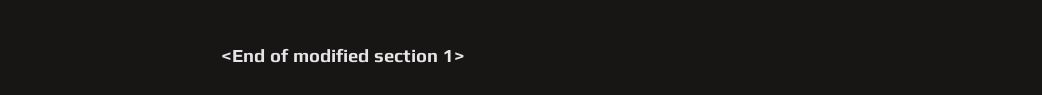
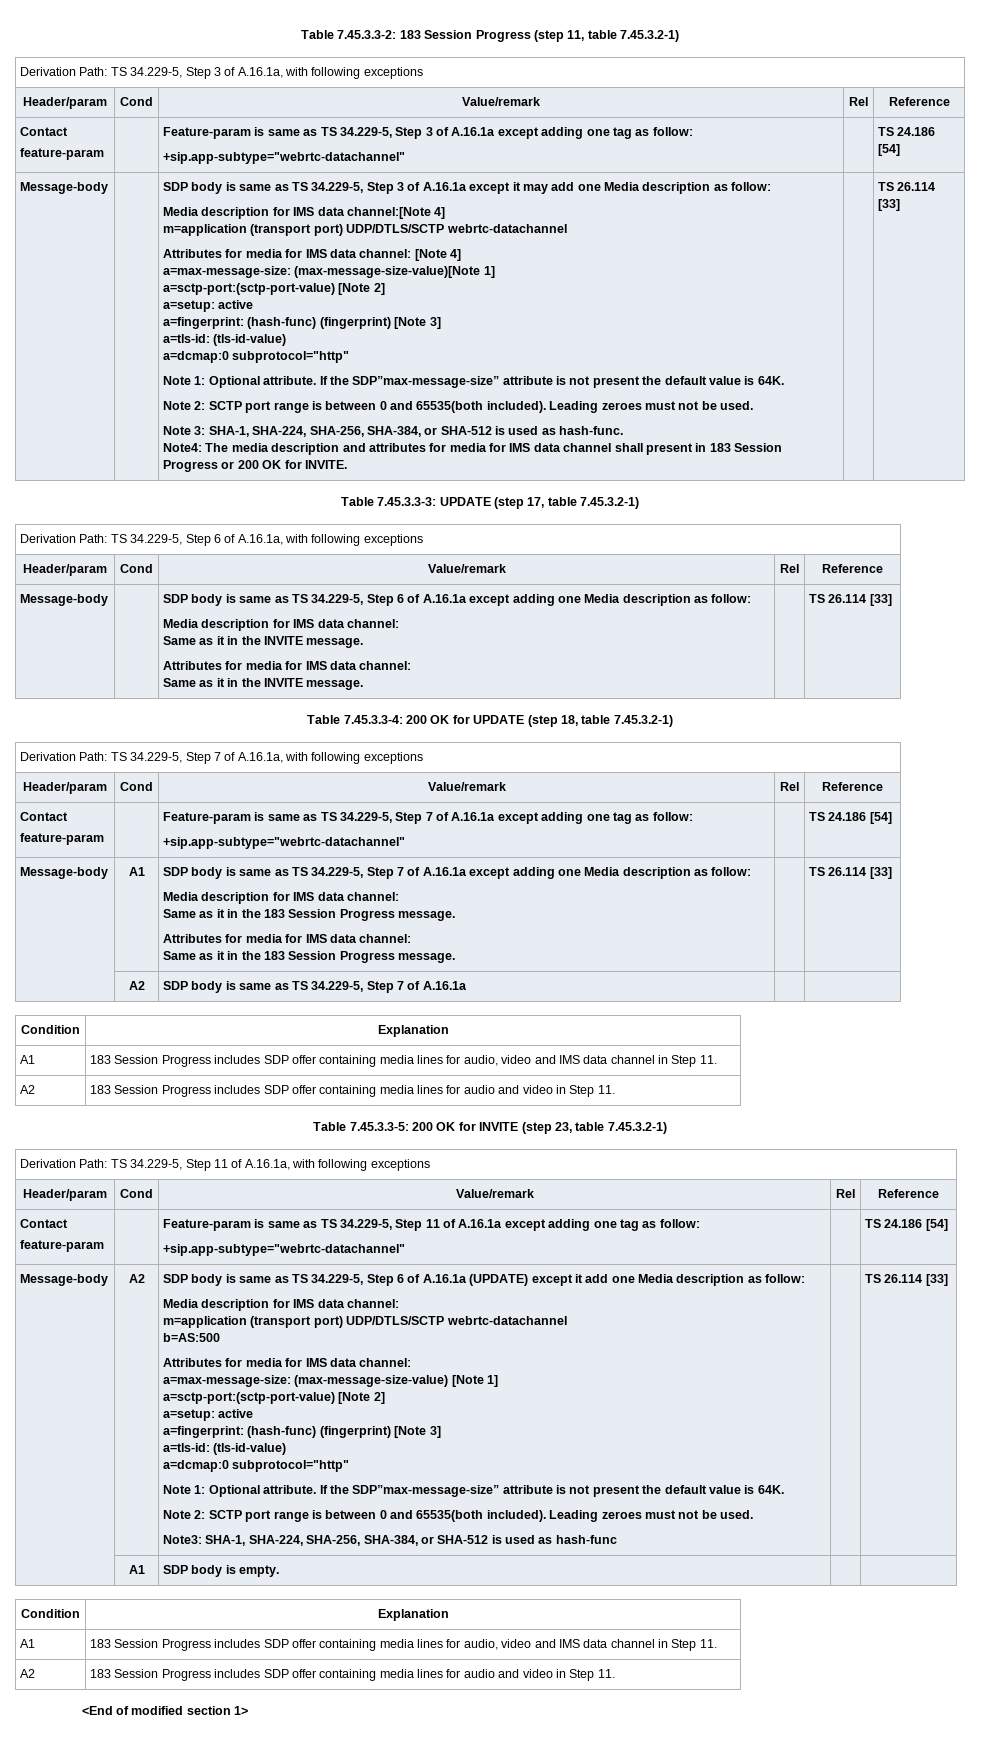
+ Table 7.45.3.3-2: 183 Session Progress (step 11, table 7.45.3.2-1)
+ Derivation Path: TS 34.229-5, Step 3 of A.16.1a, with following exceptions
+ Header/param | Cond | Value/remark | Rel | Reference
+ Contact
+ feature-param | | Feature-param is same as TS 34.229-5, Step 3 of A.16.1a except adding one tag as follow:
+ +sip.app-subtype="webrtc-datachannel" | | TS 24.186 [54]
+ Message-body | | SDP body is same as TS 34.229-5, Step 3 of A.16.1a except it may add one Media description as follow:
+ Media description for IMS data channel:[Note 4]
+ m=application (transport port) UDP/DTLS/SCTP webrtc-datachannel
+ Attributes for media for IMS data channel: [Note 4]
+ a=max-message-size: (max-message-size-value)[Note 1]
+ a=sctp-port:(sctp-port-value) [Note 2]
+ a=setup: active
+ a=fingerprint: (hash-func) (fingerprint) [Note 3]
+ a=tls-id: (tls-id-value)
+ a=dcmap:0 subprotocol="http"
+ Note 1: Optional attribute. If the SDP”max-message-size” attribute is not present the default value is 64K.
+ Note 2: SCTP port range is between 0 and 65535(both included). Leading zeroes must not be used.
+ Note 3: SHA-1, SHA-224, SHA-256, SHA-384, or SHA-512 is used as hash-func.
+ Note4: The media description and attributes for media for IMS data channel shall present in 183 Session Progress or 200 OK for INVITE. | | TS 26.114 [33]
+ Table 7.45.3.3-3: UPDATE (step 17, table 7.45.3.2-1)
+ Derivation Path: TS 34.229-5, Step 6 of A.16.1a, with following exceptions
+ Header/param | Cond | Value/remark | Rel | Reference
+ Message-body | | SDP body is same as TS 34.229-5, Step 6 of A.16.1a except adding one Media description as follow:
+ Media description for IMS data channel:
+ Same as it in the INVITE message.
+ Attributes for media for IMS data channel:
+ Same as it in the INVITE message. | | TS 26.114 [33]
+ Table 7.45.3.3-4: 200 OK for UPDATE (step 18, table 7.45.3.2-1)
+ Derivation Path: TS 34.229-5, Step 7 of A.16.1a, with following exceptions
+ Header/param | Cond | Value/remark | Rel | Reference
+ Contact
+ feature-param | | Feature-param is same as TS 34.229-5, Step 7 of A.16.1a except adding one tag as follow:
+ +sip.app-subtype="webrtc-datachannel" | | TS 24.186 [54]
+ Message-body | A1 | SDP body is same as TS 34.229-5, Step 7 of A.16.1a except adding one Media description as follow:
+ Media description for IMS data channel:
+ Same as it in the 183 Session Progress message.
+ Attributes for media for IMS data channel:
+ Same as it in the 183 Session Progress message. | | TS 26.114 [33]
+ | A2 | SDP body is same as TS 34.229-5, Step 7 of A.16.1a | |
+ Condition | Explanation
+ A1 | 183 Session Progress includes SDP offer containing media lines for audio, video and IMS data channel in Step 11.
+ A2 | 183 Session Progress includes SDP offer containing media lines for audio and video in Step 11.
+ Table 7.45.3.3-5: 200 OK for INVITE (step 23, table 7.45.3.2-1)
+ Derivation Path: TS 34.229-5, Step 11 of A.16.1a, with following exceptions
+ Header/param | Cond | Value/remark | Rel | Reference
+ Contact
+ feature-param | | Feature-param is same as TS 34.229-5, Step 11 of A.16.1a except adding one tag as follow:
+ +sip.app-subtype="webrtc-datachannel" | | TS 24.186 [54]
+ Message-body | A2 | SDP body is same as TS 34.229-5, Step 6 of A.16.1a (UPDATE) except it add one Media description as follow:
+ Media description for IMS data channel:
+ m=application (transport port) UDP/DTLS/SCTP webrtc-datachannel
+ b=AS:500
+ Attributes for media for IMS data channel:
+ a=max-message-size: (max-message-size-value) [Note 1]
+ a=sctp-port:(sctp-port-value) [Note 2]
+ a=setup: active
+ a=fingerprint: (hash-func) (fingerprint) [Note 3]
+ a=tls-id: (tls-id-value)
+ a=dcmap:0 subprotocol="http"
+ Note 1: Optional attribute. If the SDP”max-message-size” attribute is not present the default value is 64K.
+ Note 2: SCTP port range is between 0 and 65535(both included). Leading zeroes must not be used.
+ Note3: SHA-1, SHA-224, SHA-256, SHA-384, or SHA-512 is used as hash-func | | TS 26.114 [33]
+ | A1 | SDP body is empty. | |
+ Condition | Explanation
+ A1 | 183 Session Progress includes SDP offer containing media lines for audio, video and IMS data channel in Step 11.
+ A2 | 183 Session Progress includes SDP offer containing media lines for audio and video in Step 11.

